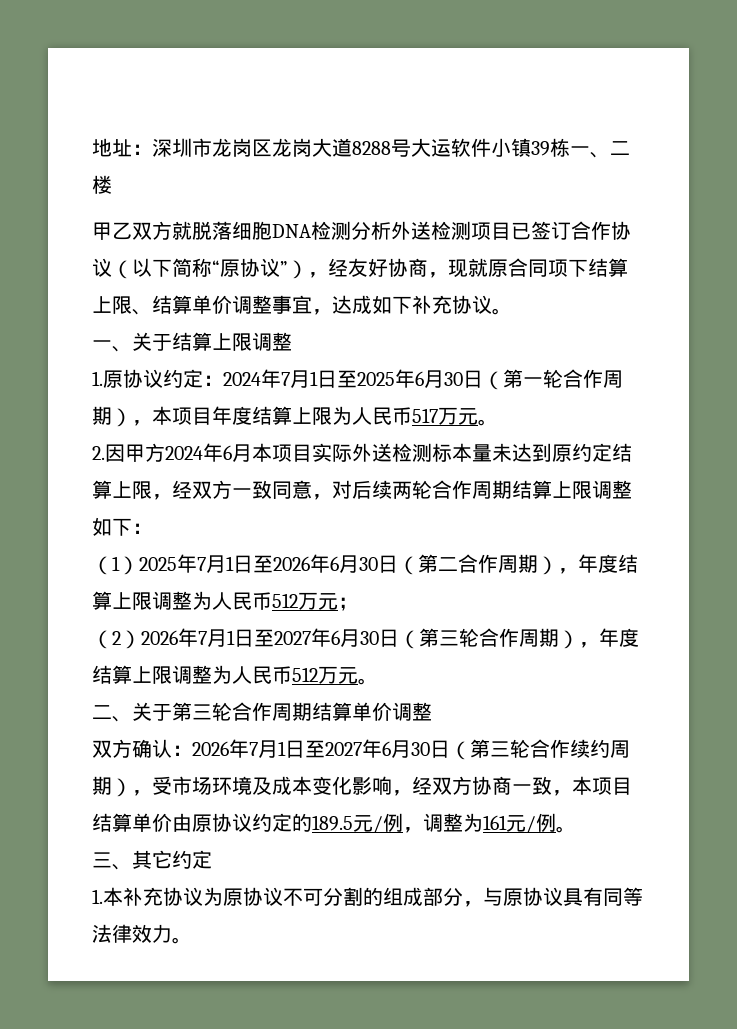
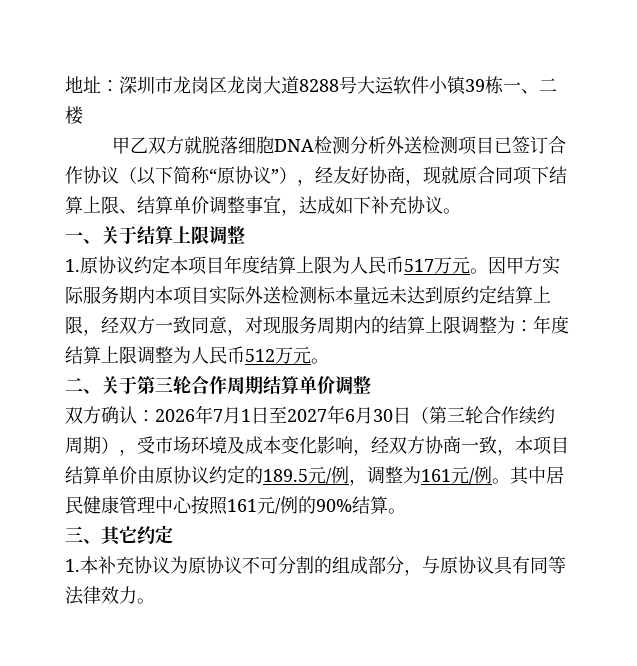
- 1.原协议约定：2024年7月1日至2025年6月30日（第一轮合作周期），本项目年度结算上限为人民币517万元。
- 2.因甲方2024年6月本项目实际外送检测标本量未达到原约定结算上限，经双方一致同意，对后续两轮合作周期结算上限调整如下：
- （1）2025年7月1日至2026年6月30日（第二合作周期），年度结算上限调整为人民币512万元；
- （2）2026年7月1日至2027年6月30日（第三轮合作周期），年度结算上限调整为人民币512万元。
+ 1.原协议约定本项目年度结算上限为人民币517万元。因甲方实际服务期内本项目实际外送检测标本量远未达到原约定结算上限，经双方一致同意，对现服务周期内的结算上限调整为：年度结算上限调整为人民币512万元。
+ 其中居民健康管理中心按照161元/例的90%结算。

